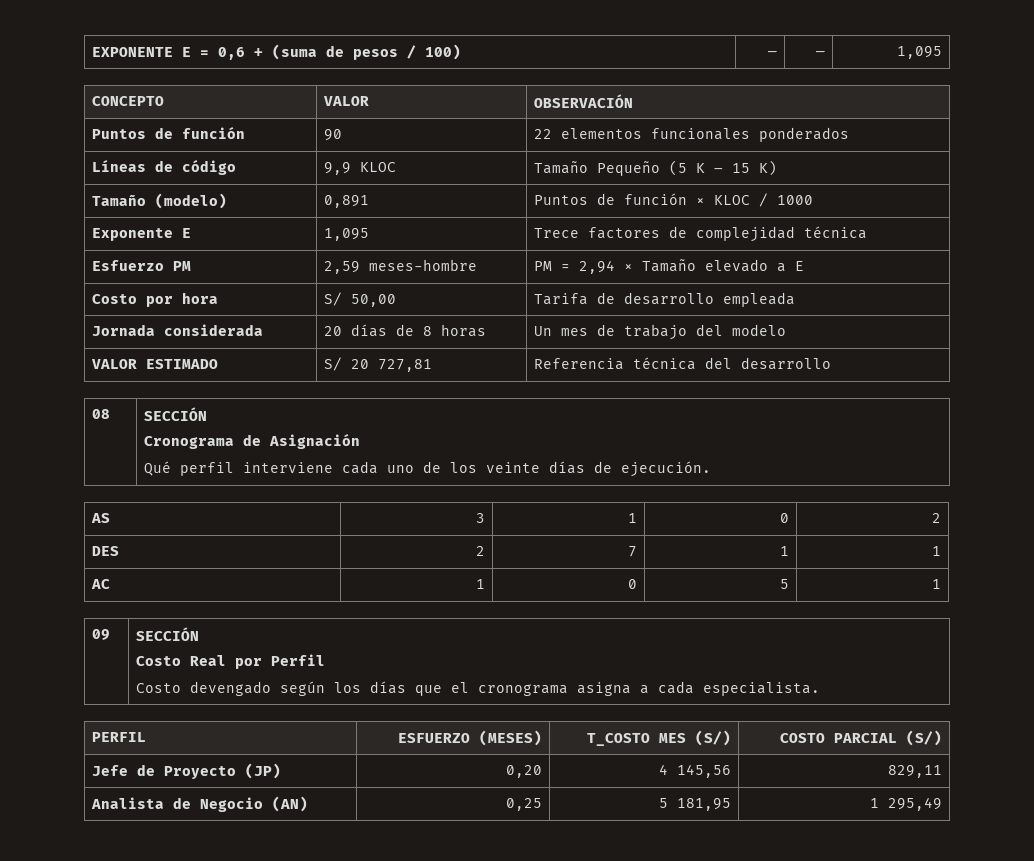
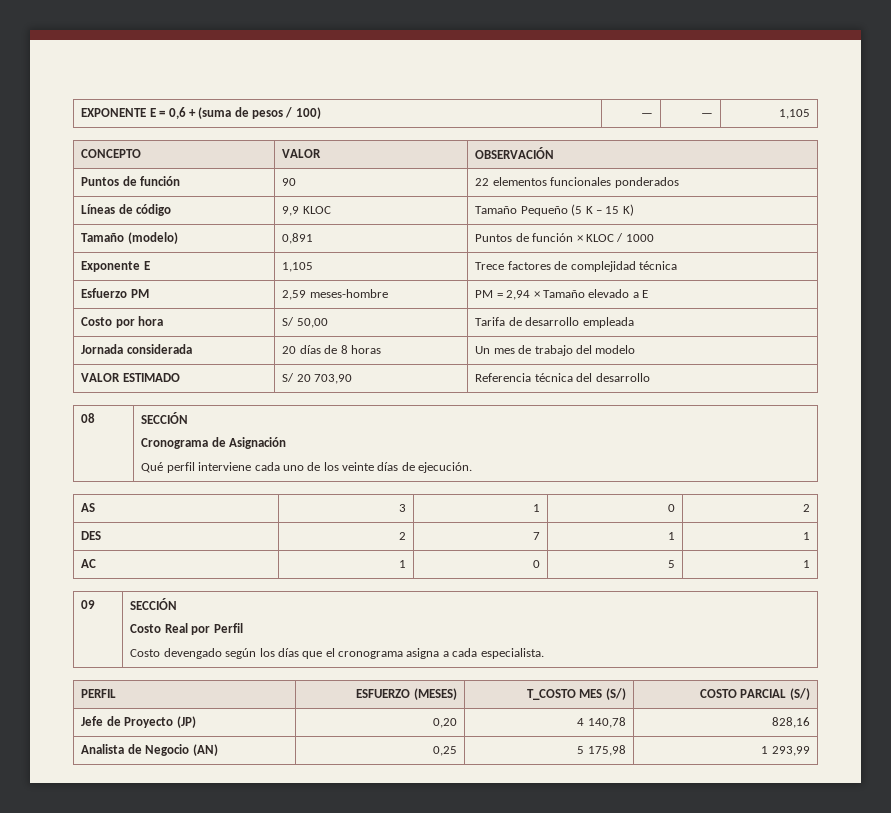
- EXPONENTE E = 0,6 + (suma de pesos / 100) | — | — | 1,095
+ EXPONENTE E = 0,6 + (suma de pesos / 100) | — | — | 1,105
- Exponente E | 1,095 | Trece factores de complejidad técnica
+ Exponente E | 1,105 | Trece factores de complejidad técnica
- VALOR ESTIMADO | S/ 20 727,81 | Referencia técnica del desarrollo
+ VALOR ESTIMADO | S/ 20 703,90 | Referencia técnica del desarrollo
- Jefe de Proyecto (JP) | 0,20 | 4 145,56 | 829,11
+ Jefe de Proyecto (JP) | 0,20 | 4 140,78 | 828,16
- Analista de Negocio (AN) | 0,25 | 5 181,95 | 1 295,49
+ Analista de Negocio (AN) | 0,25 | 5 175,98 | 1 293,99

